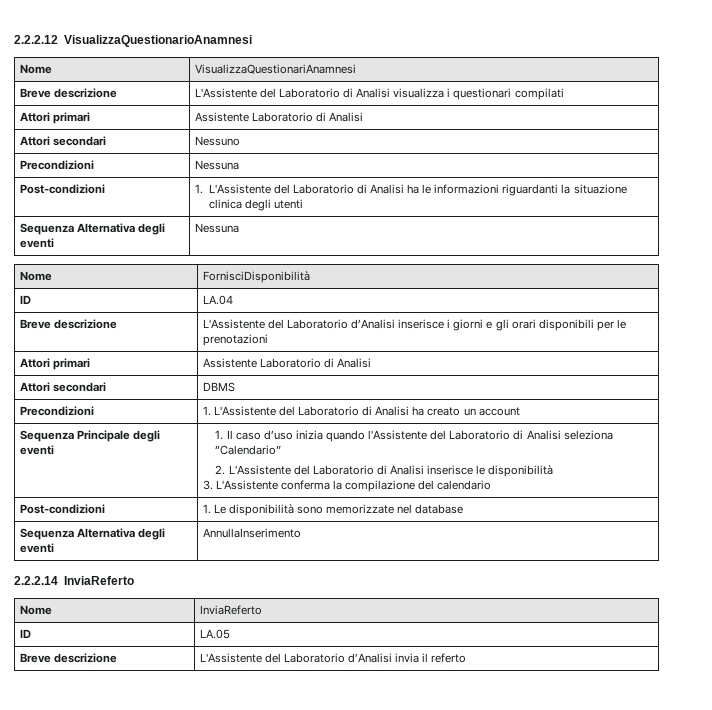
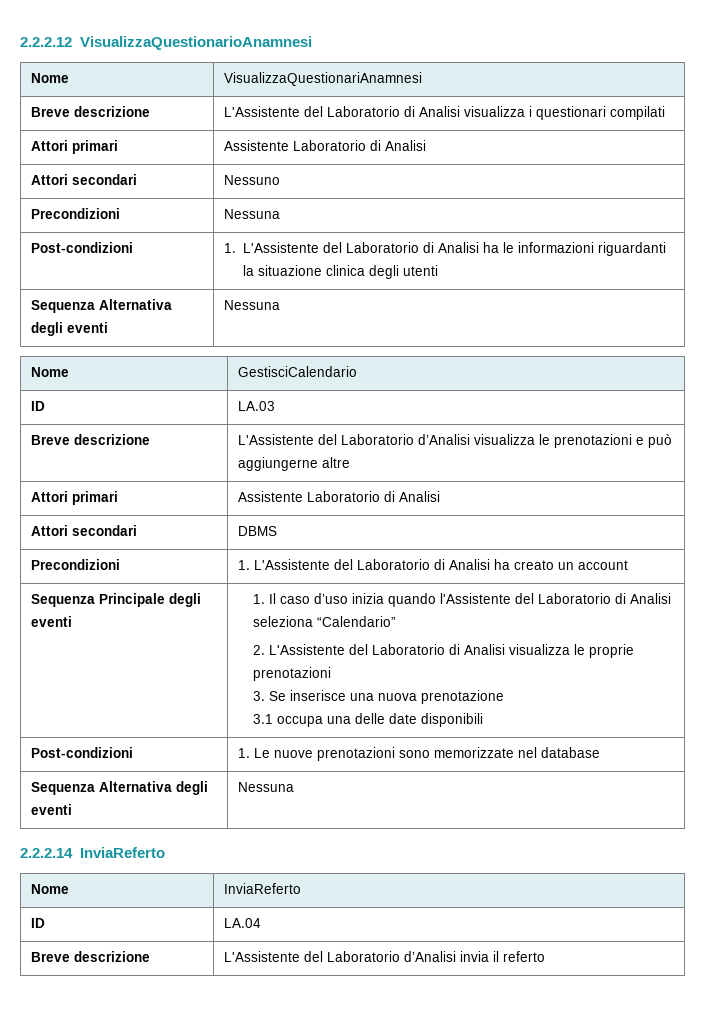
- Nome | FornisciDisponibilità
- ID | LA.04
- Breve descrizione | L'Assistente del Laboratorio d’Analisi inserisce i giorni e gli orari disponibili per le prenotazioni
+ Nome | GestisciCalendario
+ ID | LA.03
+ Breve descrizione | L'Assistente del Laboratorio d’Analisi visualizza le prenotazioni e può aggiungerne altre
  Sequenza Principale degli eventi | 1. Il caso d’uso inizia quando l'Assistente del Laboratorio di Analisi seleziona “Calendario”
- 2. L'Assistente del Laboratorio di Analisi inserisce le disponibilità
- 3. L'Assistente conferma la compilazione del calendario
+ 2. L'Assistente del Laboratorio di Analisi visualizza le proprie prenotazioni
+ 3. Se inserisce una nuova prenotazione
+ 3.1 occupa una delle date disponibili
- Post-condizioni | 1. Le disponibilità sono memorizzate nel database
- Sequenza Alternativa degli eventi | AnnullaInserimento
+ Post-condizioni | 1. Le nuove prenotazioni sono memorizzate nel database
+ Sequenza Alternativa degli eventi | Nessuna
- ID | LA.05
+ ID | LA.04

